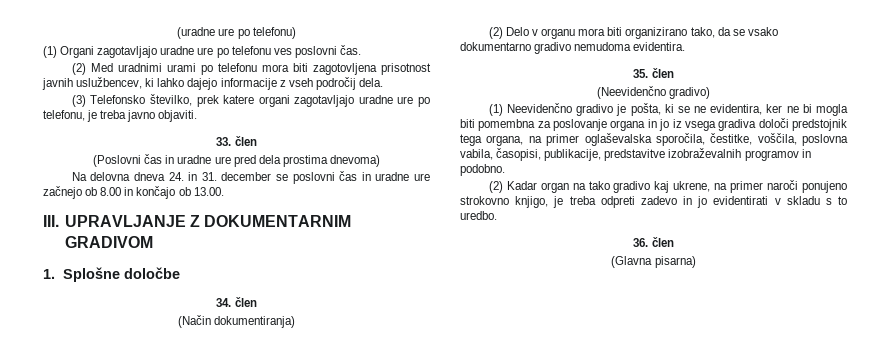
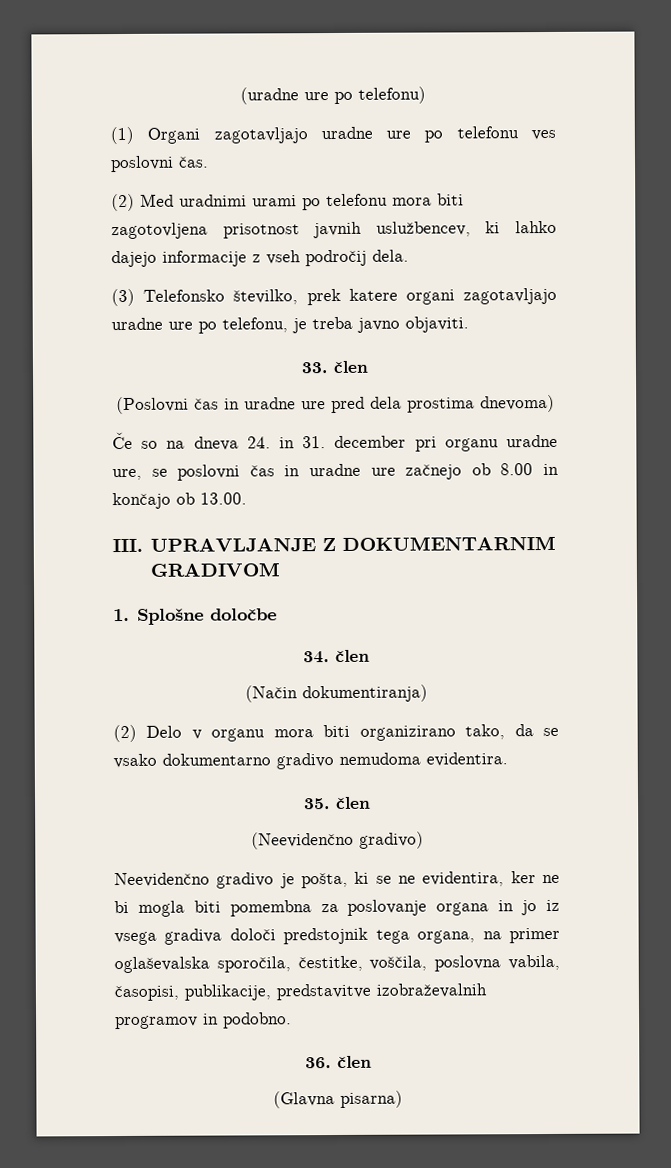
- Na delovna dneva 24. in 31. december se poslovni čas in uradne ure začnejo ob 8.00 in končajo ob 13.00.
+ Če so na dneva 24. in 31. december pri organu uradne ure, se poslovni čas in uradne ure začnejo ob 8.00 in končajo ob 13.00.
- (1) Neevidenčno gradivo je pošta, ki se ne evidentira, ker ne bi mogla biti pomembna za poslovanje organa in jo iz vsega gradiva določi predstojnik tega organa, na primer oglaševalska sporočila, čestitke, voščila, poslovna vabila, časopisi, publikacije, predstavitve izobraževalnih programov in podobno.
+ Neevidenčno gradivo je pošta, ki se ne evidentira, ker ne bi mogla biti pomembna za poslovanje organa in jo iz vsega gradiva določi predstojnik tega organa, na primer oglaševalska sporočila, čestitke, voščila, poslovna vabila, časopisi, publikacije, predstavitve izobraževalnih programov in podobno.
- (2) Kadar organ na tako gradivo kaj ukrene, na primer naroči ponujeno strokovno knjigo, je treba odpreti zadevo in jo evidentirati v skladu s to uredbo.

